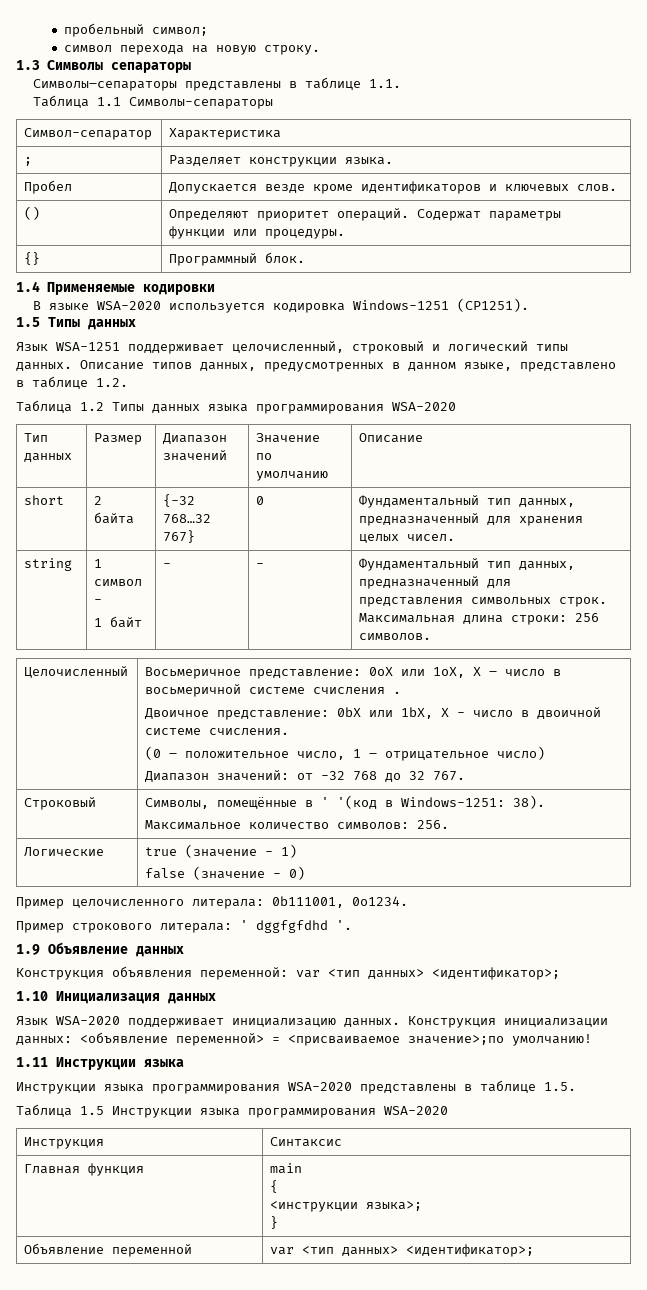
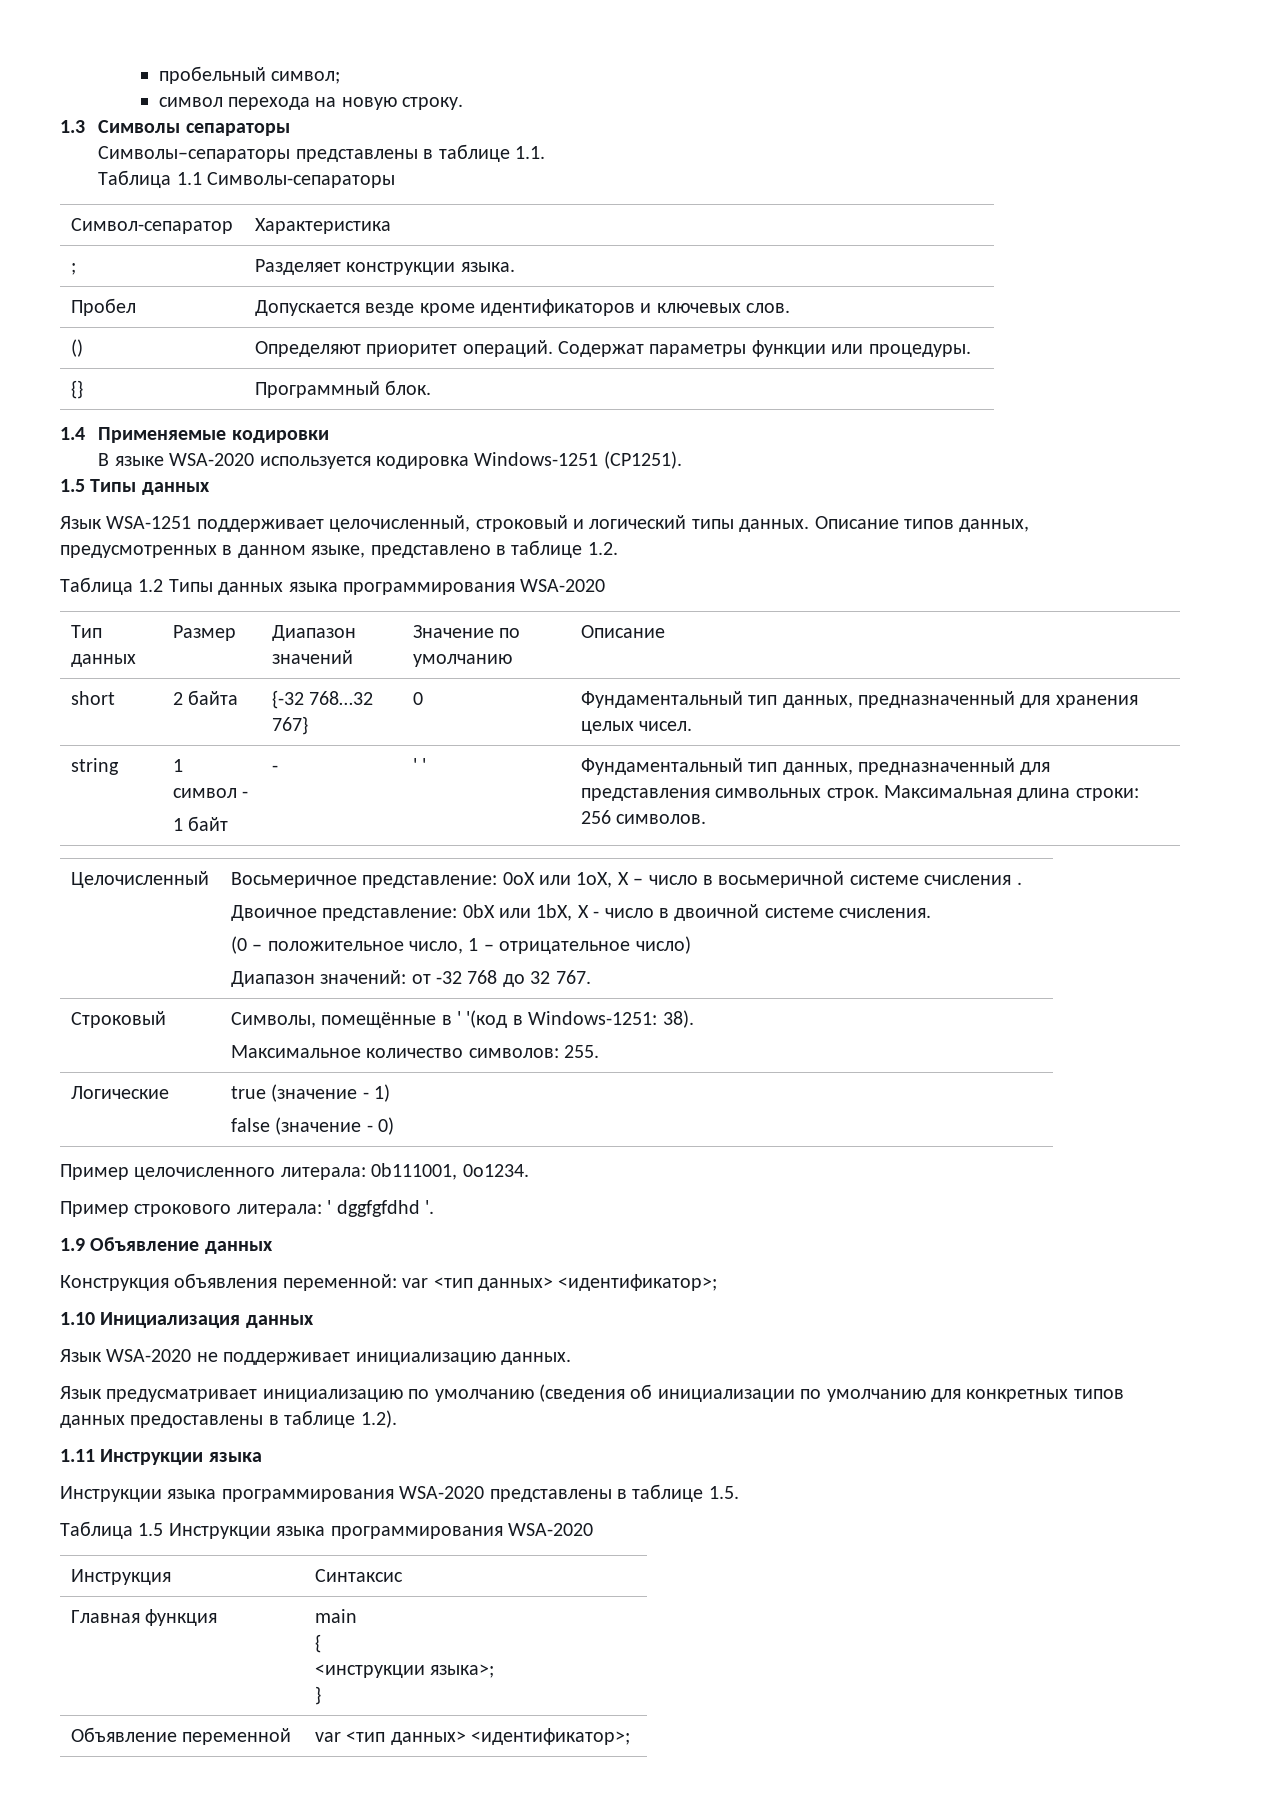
  string | 1 символ -
- 1 байт | - | - | Фундаментальный тип данных, предназначенный для представления символьных строк. Максимальная длина строки: 256 символов.
+ 1 байт | - | ' ' | Фундаментальный тип данных, предназначенный для представления символьных строк. Максимальная длина строки: 256 символов.
  Строковый | Символы, помещённые в ' '(код в Windows-1251: 38).
- Максимальное количество символов: 256.
+ Максимальное количество символов: 255.
- Язык WSA-2020 поддерживает инициализацию данных. Конструкция инициализации данных: <объявление переменной> = <присваиваемое значение>;по умолчанию!
+ Язык WSA-2020 не поддерживает инициализацию данных.
+ Язык предусматривает инициализацию по умолчанию (сведения об инициализации по умолчанию для конкретных типов данных предоставлены в таблице 1.2).

